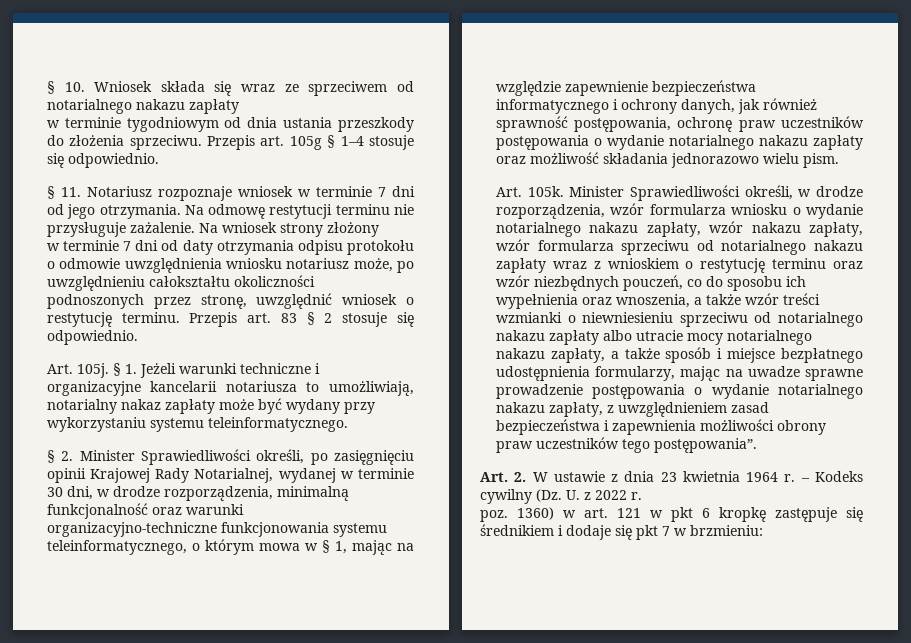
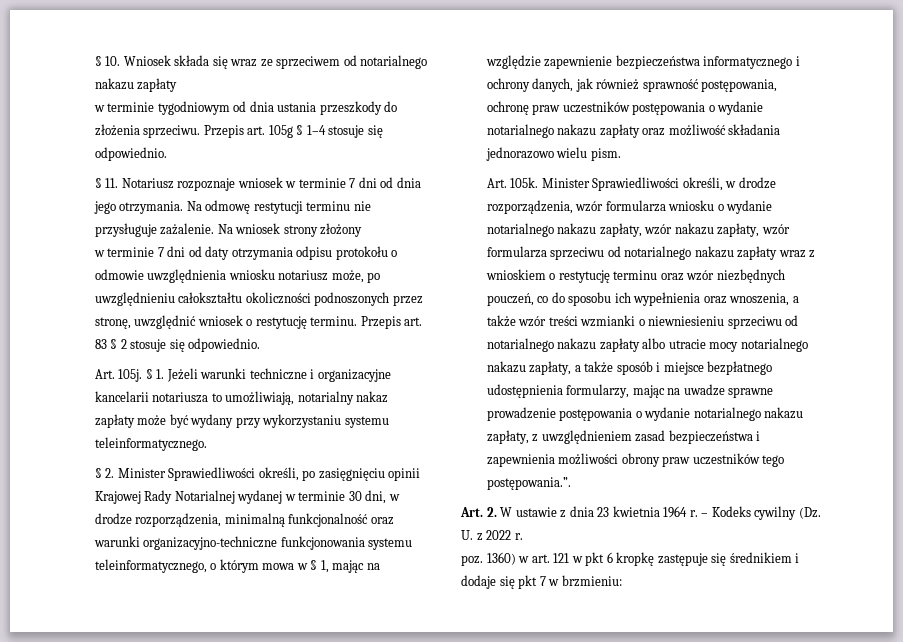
- § 11. Notariusz rozpoznaje wniosek w terminie 7 dni od jego otrzymania.
+ § 11. Notariusz rozpoznaje wniosek w terminie 7 dni od dnia jego otrzymania.
- § 2. Minister Sprawiedliwości określi, po zasięgnięciu opinii Krajowej Rady Notarialnej, wydanej w terminie 30 dni, w drodze rozporządzenia, minimalną funkcjonalność oraz warunki organizacyjno-techniczne funkcjonowania systemu teleinformatycznego, o którym mowa w § 1, mając na względzie zapewnienie bezpieczeństwa informatycznego i ochrony danych, jak również sprawność postępowania, ochronę praw uczestników postępowania o wydanie notarialnego nakazu zapłaty oraz możliwość składania jednorazowo wielu pism.
+ § 2. Minister Sprawiedliwości określi, po zasięgnięciu opinii Krajowej Rady Notarialnej wydanej w terminie 30 dni, w drodze rozporządzenia, minimalną funkcjonalność oraz warunki organizacyjno-techniczne funkcjonowania systemu teleinformatycznego, o którym mowa w § 1, mając na względzie zapewnienie bezpieczeństwa informatycznego i ochrony danych, jak również sprawność postępowania, ochronę praw uczestników postępowania o wydanie notarialnego nakazu zapłaty oraz możliwość składania jednorazowo wielu pism.
- Minister Sprawiedliwości określi, w drodze rozporządzenia, wzór formularza wniosku o wydanie notarialnego nakazu zapłaty, wzór nakazu zapłaty, wzór formularza sprzeciwu od notarialnego nakazu zapłaty wraz z wnioskiem o restytucję terminu oraz wzór niezbędnych pouczeń, co do sposobu ich wypełnienia oraz wnoszenia, a także wzór treści wzmianki o niewniesieniu sprzeciwu od notarialnego nakazu zapłaty albo utracie mocy notarialnego nakazu zapłaty, a także sposób i miejsce bezpłatnego udostępnienia formularzy, mając na uwadze sprawne prowadzenie postępowania o wydanie notarialnego nakazu zapłaty, z uwzględnieniem zasad bezpieczeństwa i zapewnienia możliwości obrony praw uczestników tego postępowania”.
+ Minister Sprawiedliwości określi, w drodze rozporządzenia, wzór formularza wniosku o wydanie notarialnego nakazu zapłaty, wzór nakazu zapłaty, wzór formularza sprzeciwu od notarialnego nakazu zapłaty wraz z wnioskiem o restytucję terminu oraz wzór niezbędnych pouczeń, co do sposobu ich wypełnienia oraz wnoszenia, a także wzór treści wzmianki o niewniesieniu sprzeciwu od notarialnego nakazu zapłaty albo utracie mocy notarialnego nakazu zapłaty, a także sposób i miejsce bezpłatnego udostępnienia formularzy, mając na uwadze sprawne prowadzenie postępowania o wydanie notarialnego nakazu zapłaty, z uwzględnieniem zasad bezpieczeństwa i zapewnienia możliwości obrony praw uczestników tego postępowania.”.

